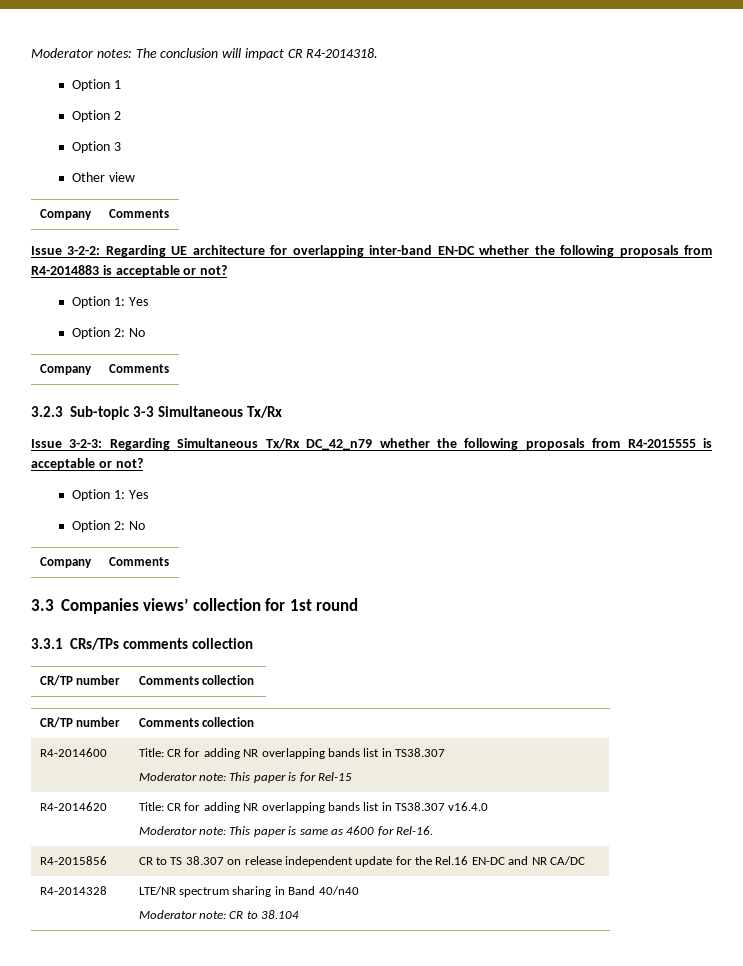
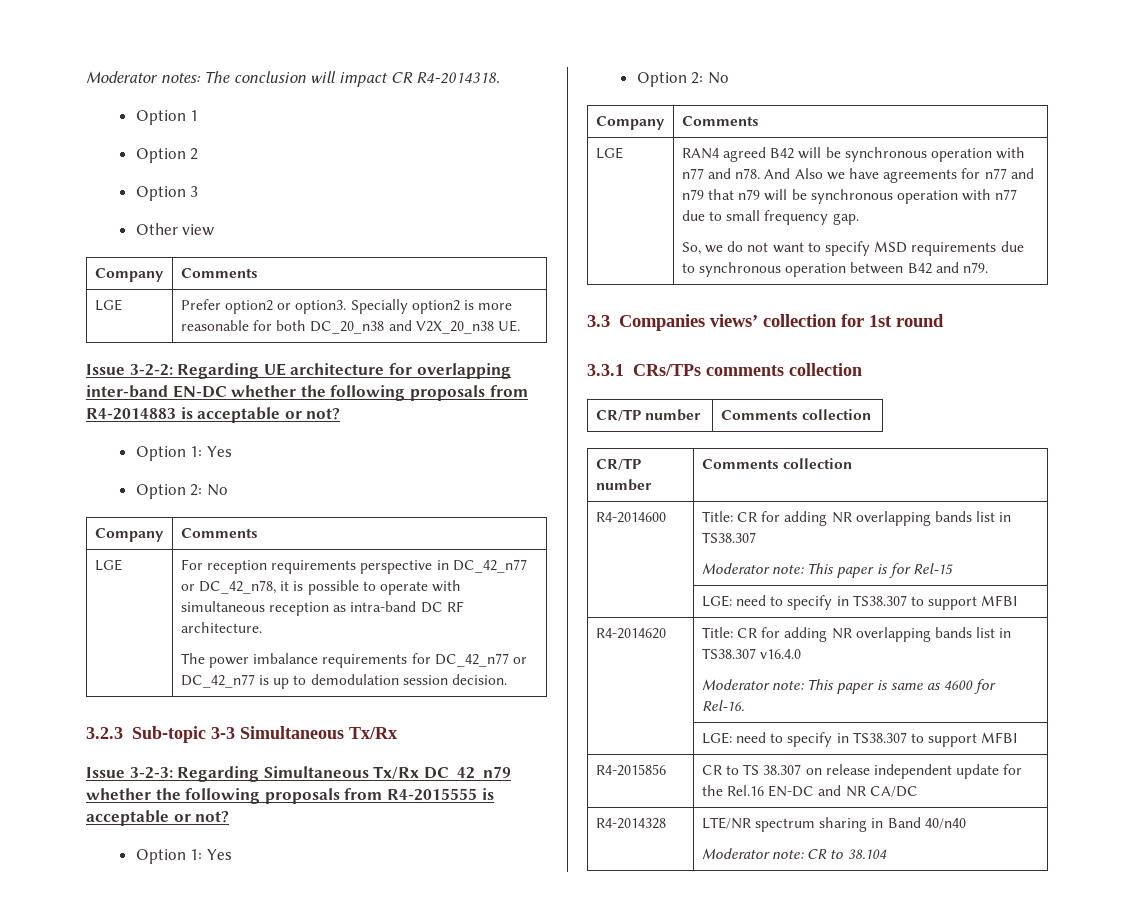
+ LGE | Prefer option2 or option3. Specially option2 is more reasonable for both DC_20_n38 and V2X_20_n38 UE.
+ LGE | For reception requirements perspective in DC_42_n77 or DC_42_n78, it is possible to operate with simultaneous reception as intra-band DC RF architecture.
+ The power imbalance requirements for DC_42_n77 or DC_42_n77 is up to demodulation session decision.
+ LGE | RAN4 agreed B42 will be synchronous operation with n77 and n78. And Also we have agreements for n77 and n79 that n79 will be synchronous operation with n77 due to small frequency gap.
+ So, we do not want to specify MSD requirements due to synchronous operation between B42 and n79.
  R4-2014600 | Title: CR for adding NR overlapping bands list in TS38.307
  Moderator note: This paper is for Rel-15
+ | LGE: need to specify in TS38.307 to support MFBI
  R4-2014620 | Title: CR for adding NR overlapping bands list in TS38.307 v16.4.0
  Moderator note: This paper is same as 4600 for Rel-16.
+ | LGE: need to specify in TS38.307 to support MFBI

